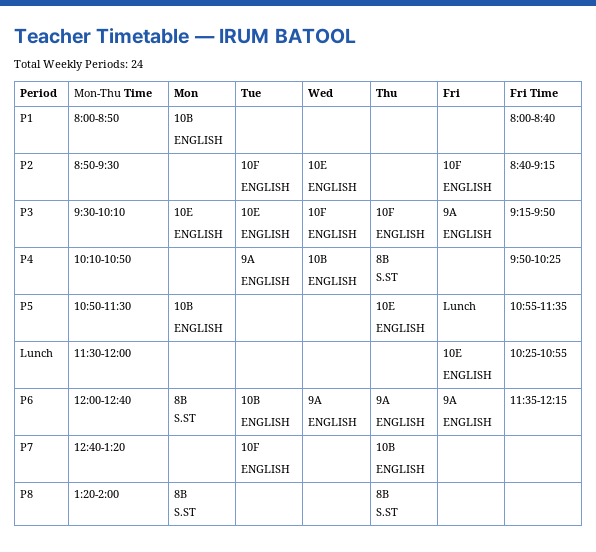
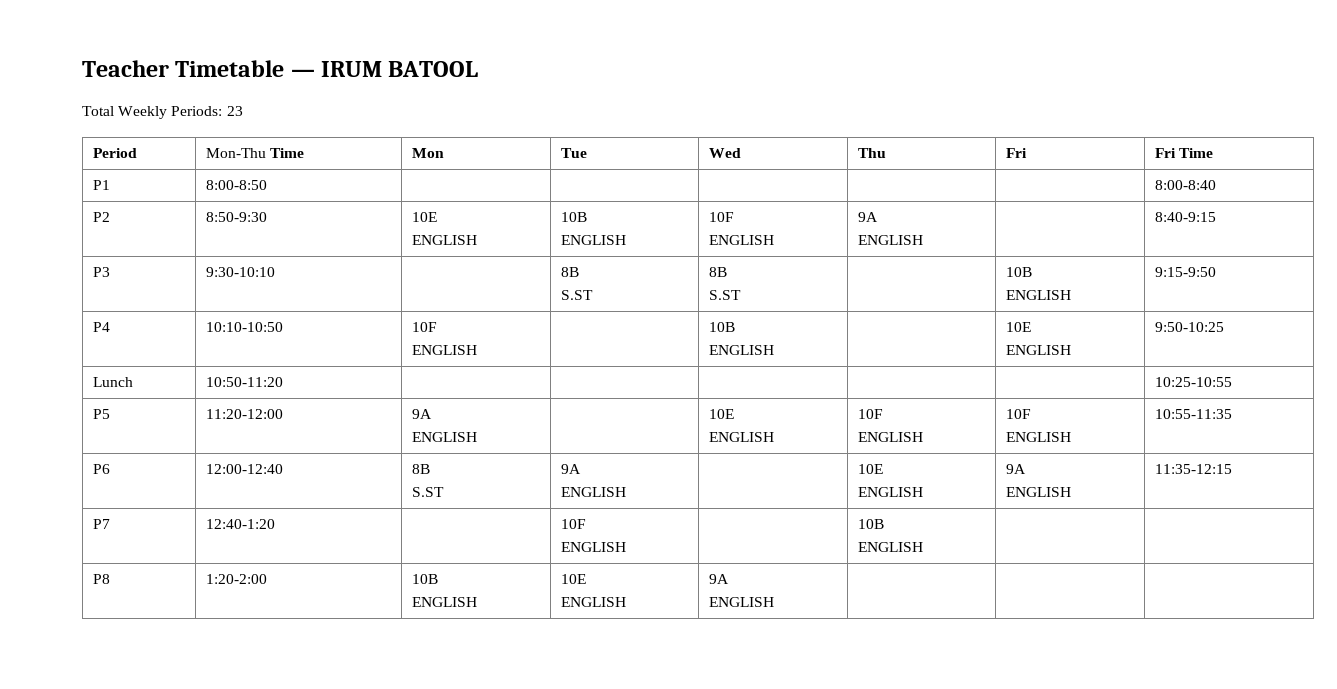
- Total Weekly Periods: 24
+ Total Weekly Periods: 23
- P1 | 8:00-8:50 | 10B
- ENGLISH | | | | | 8:00-8:40
+ P1 | 8:00-8:50 | | | | | | 8:00-8:40
- P2 | 8:50-9:30 | | 10F
- ENGLISH | 10E
- ENGLISH | | 10F
- ENGLISH | 8:40-9:15
+ P2 | 8:50-9:30 | 10E
+ ENGLISH | 10B
+ ENGLISH | 10F
+ ENGLISH | 9A
+ ENGLISH | | 8:40-9:15
- P3 | 9:30-10:10 | 10E
- ENGLISH | 10E
+ P3 | 9:30-10:10 | | 8B
+ S.ST | 8B
+ S.ST | | 10B
+ ENGLISH | 9:15-9:50
+ P4 | 10:10-10:50 | 10F
+ ENGLISH | | 10B
+ ENGLISH | | 10E
+ ENGLISH | 9:50-10:25
+ Lunch | 10:50-11:20 | | | | | | 10:25-10:55
+ P5 | 11:20-12:00 | 9A
+ ENGLISH | | 10E
  ENGLISH | 10F
  ENGLISH | 10F
- ENGLISH | 9A
- ENGLISH | 9:15-9:50
- P4 | 10:10-10:50 | | 9A
- ENGLISH | 10B
- ENGLISH | 8B
- S.ST | | 9:50-10:25
- P5 | 10:50-11:30 | 10B
- ENGLISH | | | 10E
- ENGLISH | Lunch | 10:55-11:35
- Lunch | 11:30-12:00 | | | | | 10E
- ENGLISH | 10:25-10:55
+ ENGLISH | 10:55-11:35
  P6 | 12:00-12:40 | 8B
- S.ST | 10B
- ENGLISH | 9A
- ENGLISH | 9A
+ S.ST | 9A
+ ENGLISH | | 10E
- P8 | 1:20-2:00 | 8B
- S.ST | | | 8B
- S.ST | |
+ P8 | 1:20-2:00 | 10B
+ ENGLISH | 10E
+ ENGLISH | 9A
+ ENGLISH | | |

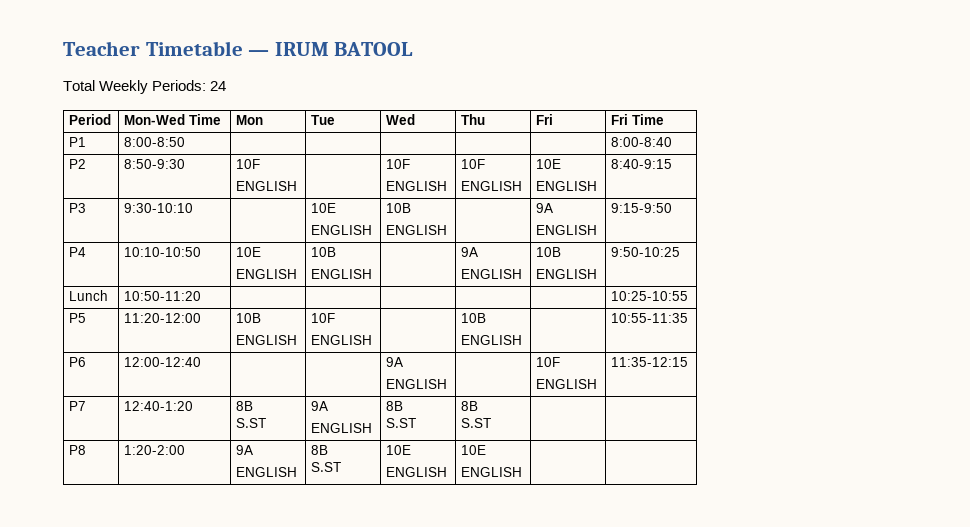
- Total Weekly Periods: 23
+ Total Weekly Periods: 24
- Period | Mon-Thu Time | Mon | Tue | Wed | Thu | Fri | Fri Time
+ Period | Mon-Wed Time | Mon | Tue | Wed | Thu | Fri | Fri Time
- P2 | 8:50-9:30 | 10E
+ P2 | 8:50-9:30 | 10F
+ ENGLISH | | 10F
+ ENGLISH | 10F
+ ENGLISH | 10E
+ ENGLISH | 8:40-9:15
+ P3 | 9:30-10:10 | | 10E
  ENGLISH | 10B
- ENGLISH | 10F
- ENGLISH | 9A
- ENGLISH | | 8:40-9:15
- P3 | 9:30-10:10 | | 8B
- S.ST | 8B
- S.ST | | 10B
+ ENGLISH | | 9A
- P4 | 10:10-10:50 | 10F
- ENGLISH | | 10B
- ENGLISH | | 10E
+ P4 | 10:10-10:50 | 10E
+ ENGLISH | 10B
+ ENGLISH | | 9A
+ ENGLISH | 10B
- P5 | 11:20-12:00 | 9A
- ENGLISH | | 10E
+ P5 | 11:20-12:00 | 10B
  ENGLISH | 10F
- ENGLISH | 10F
- ENGLISH | 10:55-11:35
- P6 | 12:00-12:40 | 8B
+ ENGLISH | | 10B
+ ENGLISH | | 10:55-11:35
+ P6 | 12:00-12:40 | | | 9A
+ ENGLISH | | 10F
+ ENGLISH | 11:35-12:15
+ P7 | 12:40-1:20 | 8B
  S.ST | 9A
- ENGLISH | | 10E
- ENGLISH | 9A
- ENGLISH | 11:35-12:15
- P7 | 12:40-1:20 | | 10F
- ENGLISH | | 10B
+ ENGLISH | 8B
+ S.ST | 8B
+ S.ST | |
+ P8 | 1:20-2:00 | 9A
+ ENGLISH | 8B
+ S.ST | 10E
+ ENGLISH | 10E
  ENGLISH | |
- P8 | 1:20-2:00 | 10B
- ENGLISH | 10E
- ENGLISH | 9A
- ENGLISH | | |

